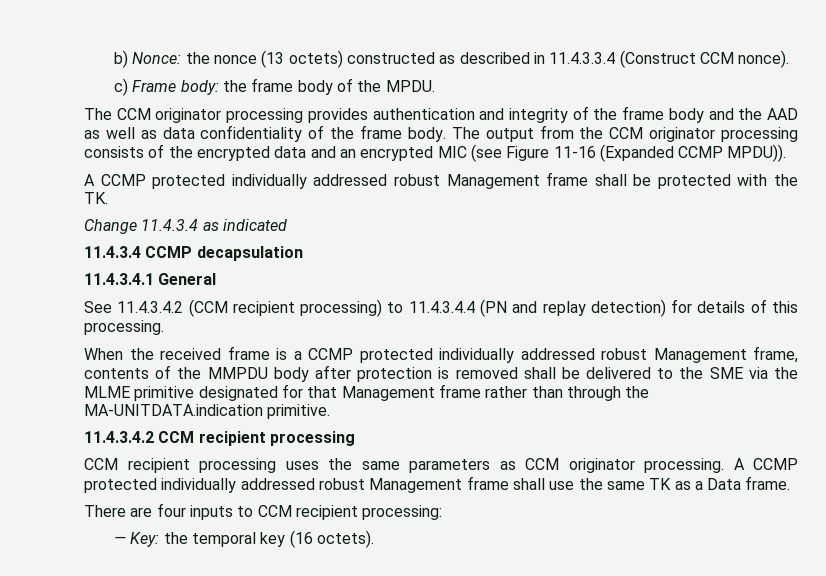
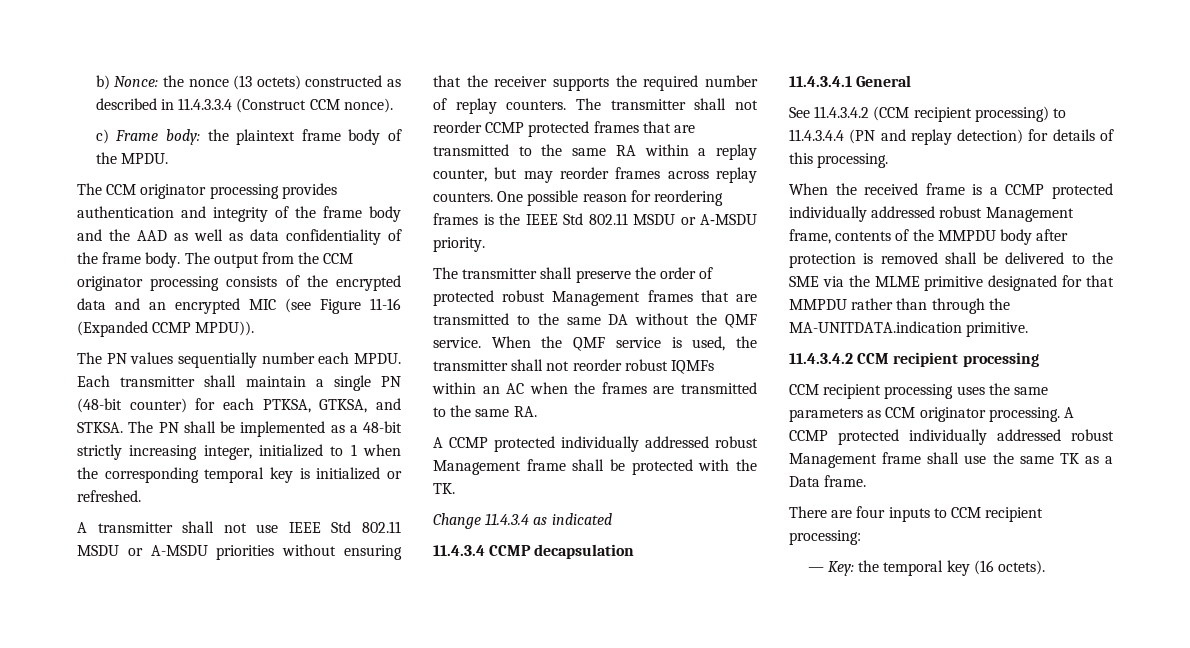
- c) Frame body: the frame body of the MPDU.
+ c) Frame body: the plaintext frame body of the MPDU.
+ The PN values sequentially number each MPDU. Each transmitter shall maintain a single PN (48-bit counter) for each PTKSA, GTKSA, and STKSA. The PN shall be implemented as a 48-bit strictly increasing integer, initialized to 1 when the corresponding temporal key is initialized or refreshed.
+ A transmitter shall not use IEEE Std 802.11 MSDU or A-MSDU priorities without ensuring that the receiver supports the required number of replay counters. The transmitter shall not reorder CCMP protected frames that are transmitted to the same RA within a replay counter, but may reorder frames across replay counters. One possible reason for reordering frames is the IEEE Std 802.11 MSDU or A‑MSDU priority.
+ The transmitter shall preserve the order of protected robust Management frames that are transmitted to the same DA without the QMF service. When the QMF service is used, the transmitter shall not reorder robust IQMFs within an AC when the frames are transmitted to the same RA.
- When the received frame is a CCMP protected individually addressed robust Management frame, contents of the MMPDU body after protection is removed shall be delivered to the SME via the MLME primitive designated for that Management frame rather than through the MA-UNITDATA.indication primitive.
+ When the received frame is a CCMP protected individually addressed robust Management frame, contents of the MMPDU body after protection is removed shall be delivered to the SME via the MLME primitive designated for that MMPDU rather than through the MA-UNITDATA.indication primitive.

